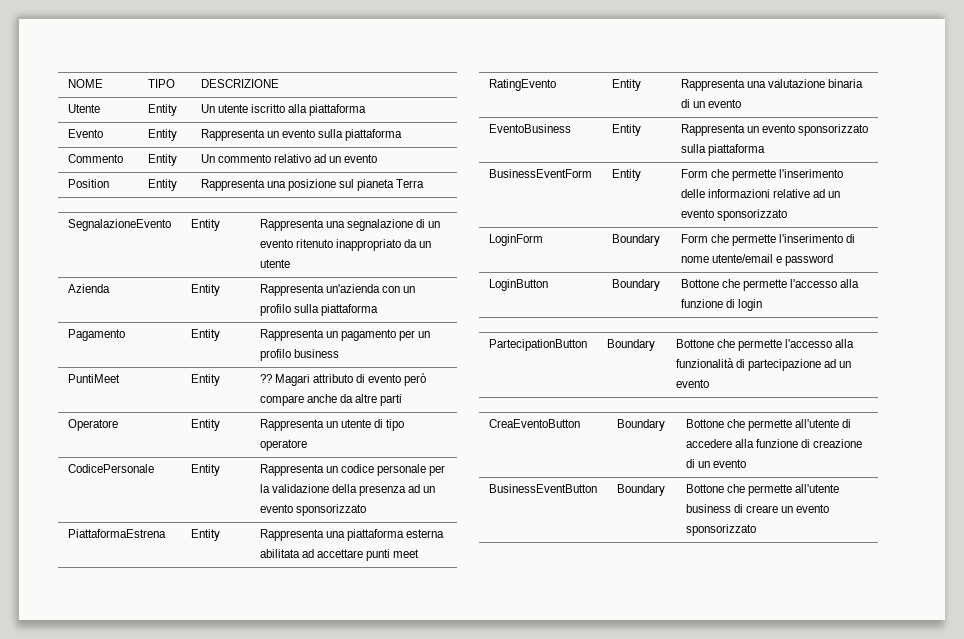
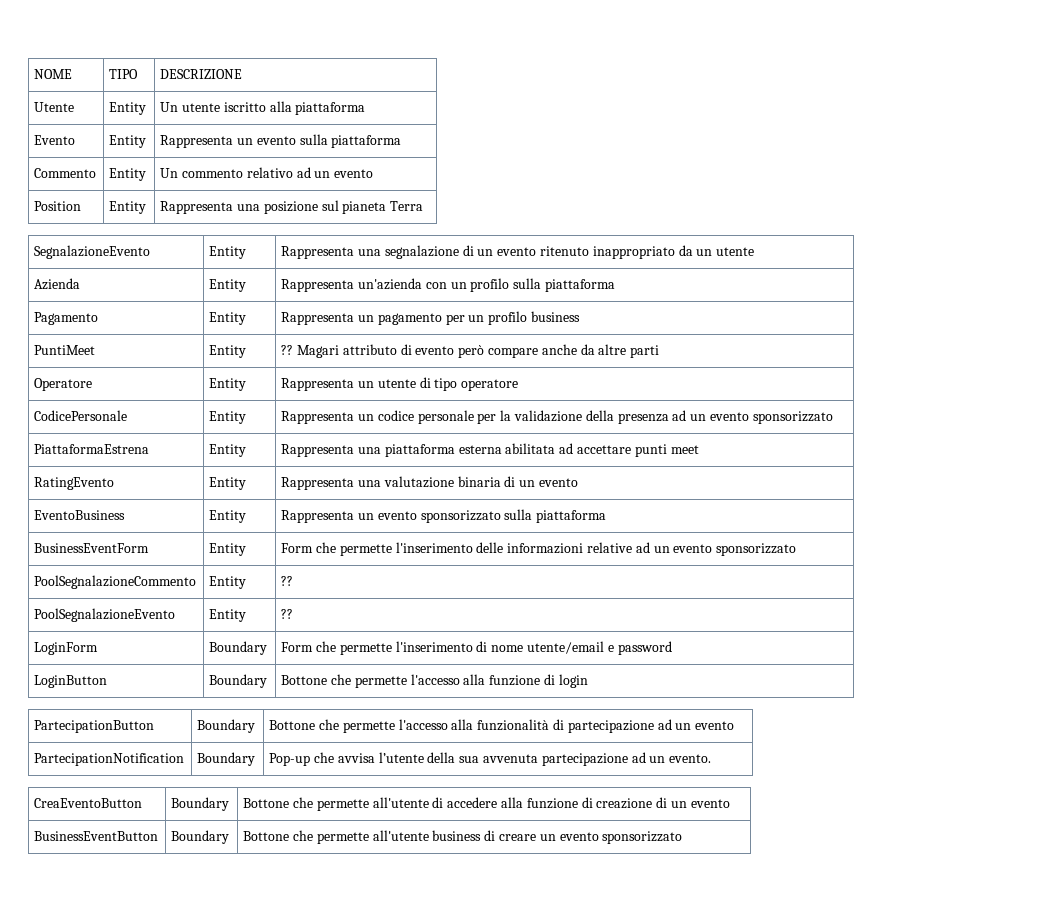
+ PoolSegnalazioneCommento | Entity | ??
+ PoolSegnalazioneEvento | Entity | ??
+ PartecipationNotification | Boundary | Pop-up che avvisa l’utente della sua avvenuta partecipazione ad un evento.

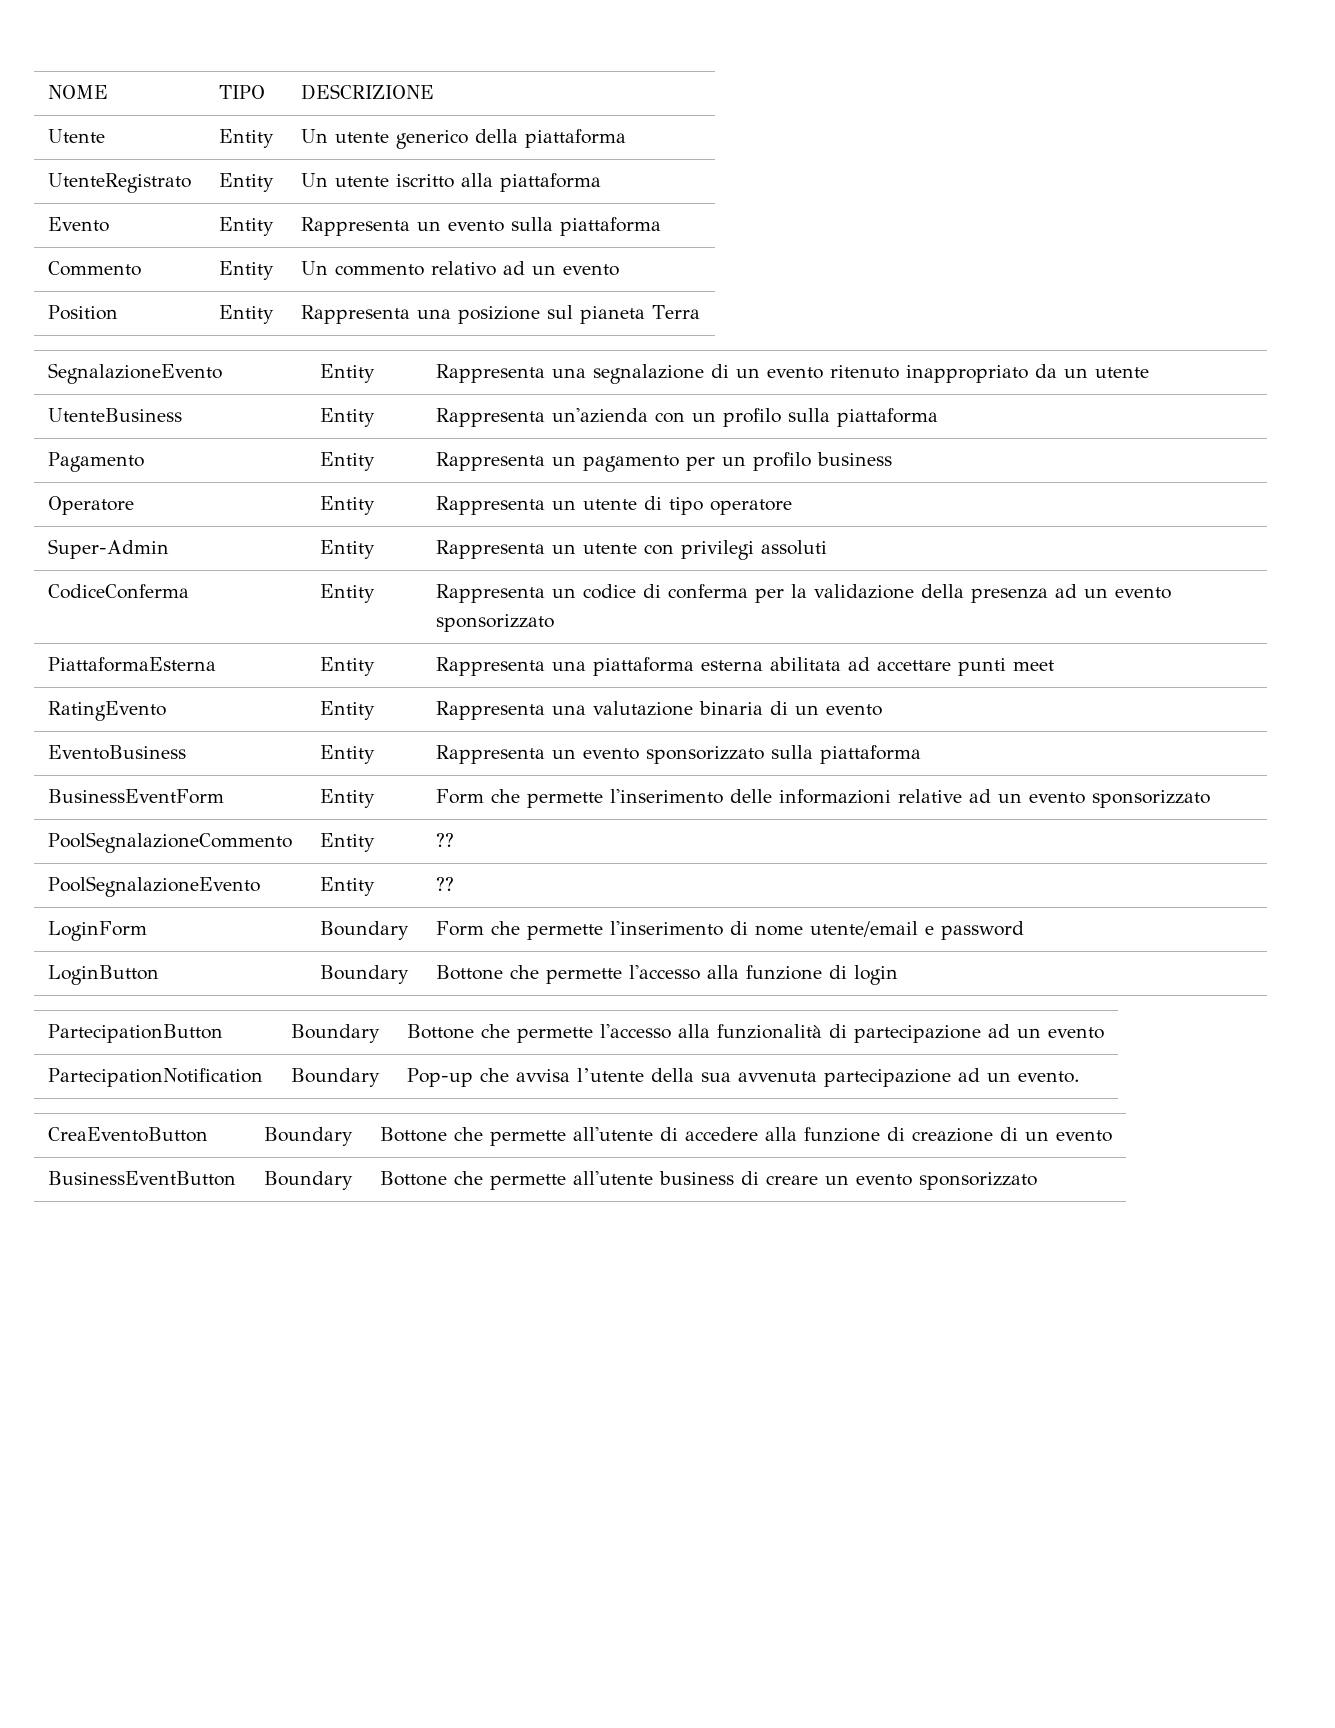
- Utente | Entity | Un utente iscritto alla piattaforma
+ Utente | Entity | Un utente generico della piattaforma
+ UtenteRegistrato | Entity | Un utente iscritto alla piattaforma
- Azienda | Entity | Rappresenta un'azienda con un profilo sulla piattaforma
+ UtenteBusiness | Entity | Rappresenta un'azienda con un profilo sulla piattaforma
- PuntiMeet | Entity | ?? Magari attributo di evento però compare anche da altre parti
- CodicePersonale | Entity | Rappresenta un codice personale per la validazione della presenza ad un evento sponsorizzato
+ Super-Admin | Entity | Rappresenta un utente con privilegi assoluti
+ CodiceConferma | Entity | Rappresenta un codice di conferma per la validazione della presenza ad un evento sponsorizzato
- PiattaformaEstrena | Entity | Rappresenta una piattaforma esterna abilitata ad accettare punti meet
+ PiattaformaEsterna | Entity | Rappresenta una piattaforma esterna abilitata ad accettare punti meet

